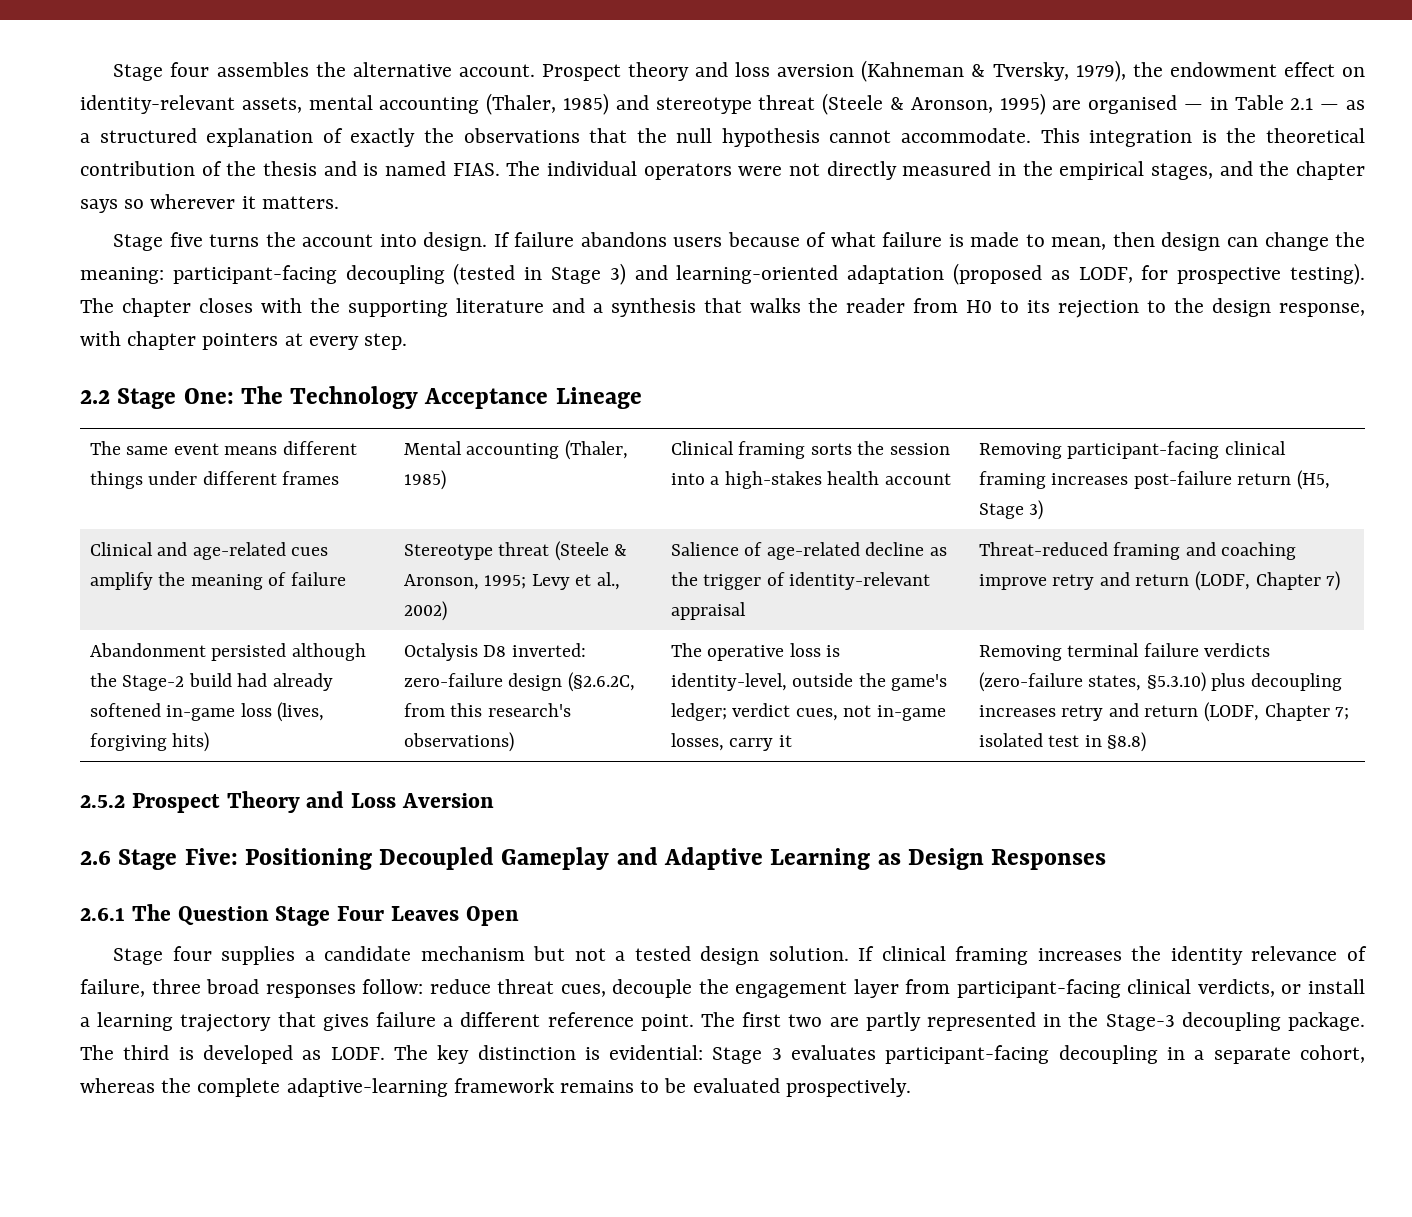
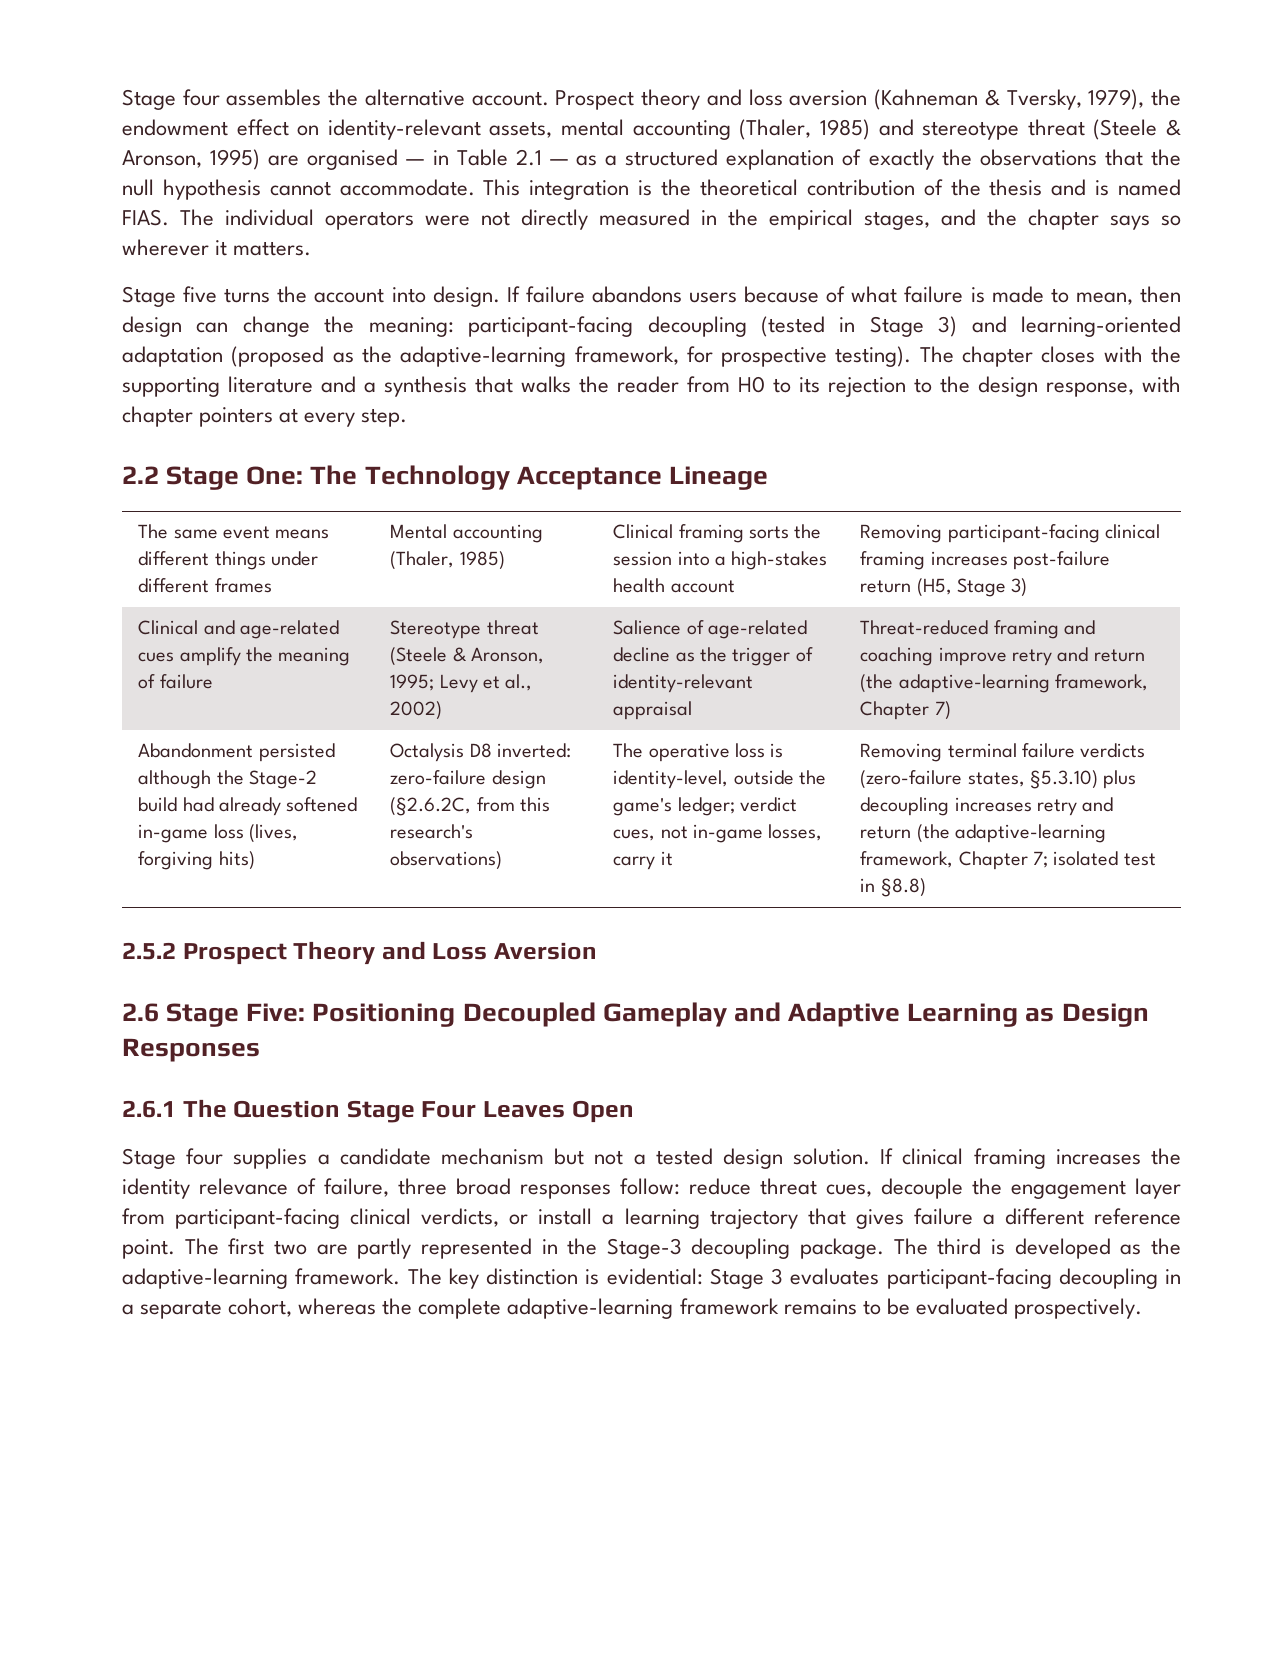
- If failure abandons users because of what failure is made to mean, then design can change the meaning: participant-facing decoupling (tested in Stage 3) and learning-oriented adaptation (proposed as LODF, for prospective testing).
+ If failure abandons users because of what failure is made to mean, then design can change the meaning: participant-facing decoupling (tested in Stage 3) and learning-oriented adaptation (proposed as the adaptive-learning framework, for prospective testing).
- Threat-reduced framing and coaching improve retry and return (LODF, Chapter 7)
+ Threat-reduced framing and coaching improve retry and return (the adaptive-learning framework, Chapter 7)
- Removing terminal failure verdicts (zero-failure states, §5.3.10) plus decoupling increases retry and return (LODF, Chapter 7; isolated test in §8.8)
+ Removing terminal failure verdicts (zero-failure states, §5.3.10) plus decoupling increases retry and return (the adaptive-learning framework, Chapter 7; isolated test in §8.8)
- The third is developed as LODF.
+ The third is developed as the adaptive-learning framework.

